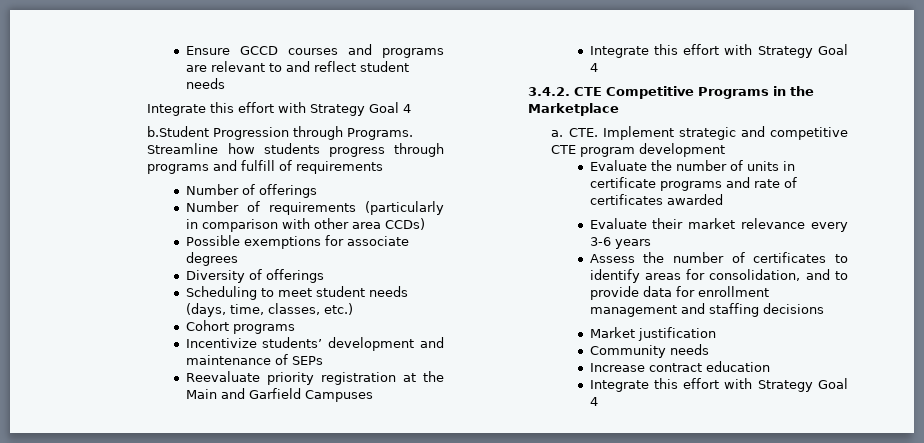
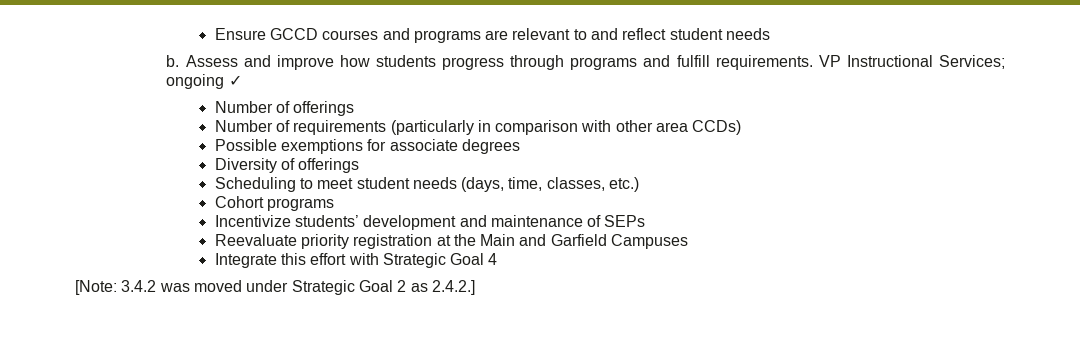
  Ensure GCCD courses and programs are relevant to and reflect student needs
- Integrate this effort with Strategy Goal 4
- b.Student Progression through Programs. Streamline how students progress through programs and fulfill of requirements
+ b. Assess and improve how students progress through programs and fulfill requirements. VP Instructional Services; ongoing ✓
  Reevaluate priority registration at the Main and Garfield Campuses
- Integrate this effort with Strategy Goal 4
- 3.4.2. CTE Competitive Programs in the Marketplace
- a. CTE. Implement strategic and competitive CTE program development
- Evaluate the number of units in certificate programs and rate of certificates awarded
- Evaluate their market relevance every 3-6 years
- Assess the number of certificates to identify areas for consolidation, and to provide data for enrollment management and staffing decisions
- Market justification
- Community needs
- Increase contract education
- Integrate this effort with Strategy Goal 4
+ Integrate this effort with Strategic Goal 4
+ [Note: 3.4.2 was moved under Strategic Goal 2 as 2.4.2.]

